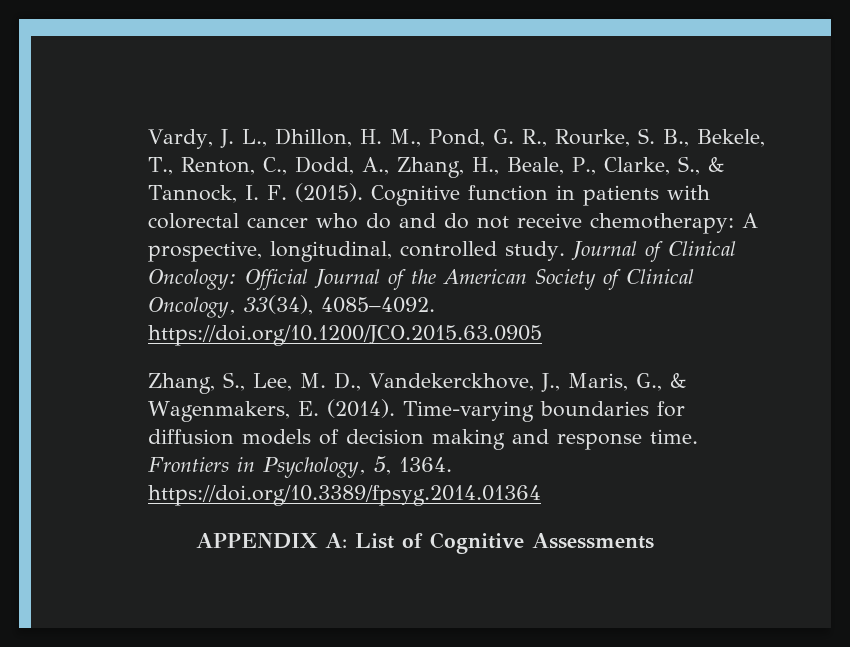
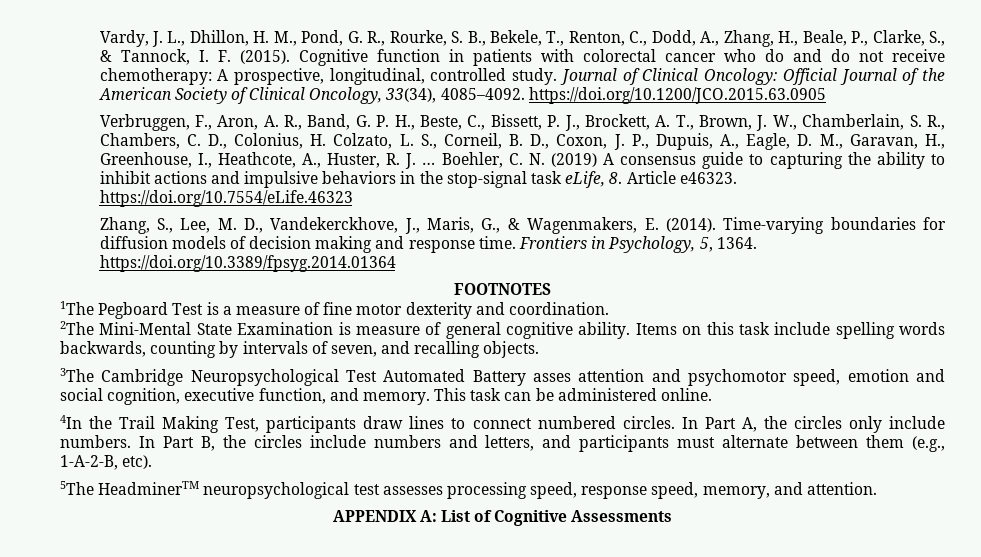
+ Verbruggen, F., Aron, A. R., Band, G. P. H., Beste, C., Bissett, P. J., Brockett, A. T., Brown, J. W., Chamberlain, S. R., Chambers, C. D., Colonius, H. Colzato, L. S., Corneil, B. D., Coxon, J. P., Dupuis, A., Eagle, D. M., Garavan, H., Greenhouse, I., Heathcote, A., Huster, R. J. … Boehler, C. N. (2019) A consensus guide to capturing the ability to inhibit actions and impulsive behaviors in the stop-signal task eLife, 8. Article e46323. https://doi.org/10.7554/eLife.46323
+ FOOTNOTES
+ 1The Pegboard Test is a measure of fine motor dexterity and coordination.
+ 2The Mini-Mental State Examination is measure of general cognitive ability. Items on this task include spelling words backwards, counting by intervals of seven, and recalling objects.
+ 3The Cambridge Neuropsychological Test Automated Battery asses attention and psychomotor speed, emotion and social cognition, executive function, and memory. This task can be administered online.
+ 4In the Trail Making Test, participants draw lines to connect numbered circles. In Part A, the circles only include numbers. In Part B, the circles include numbers and letters, and participants must alternate between them (e.g., 1-A-2-B, etc).
+ 5The HeadminerTM neuropsychological test assesses processing speed, response speed, memory, and attention.

